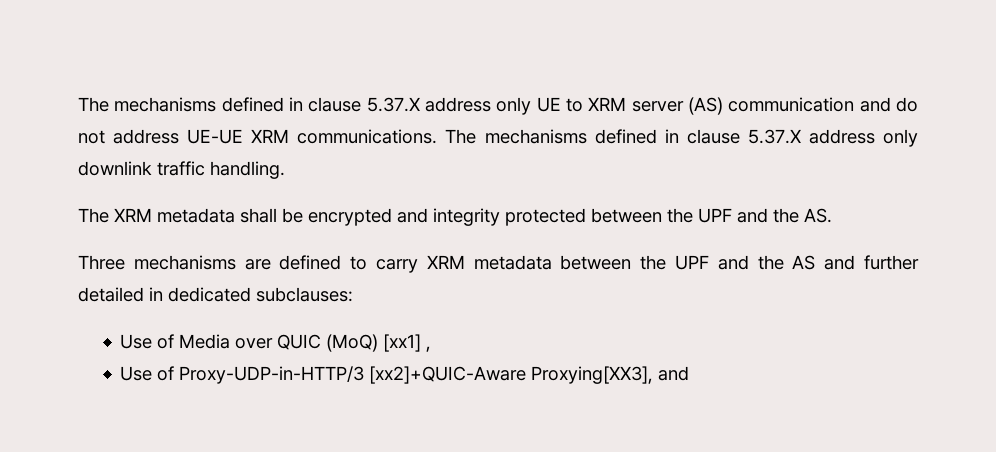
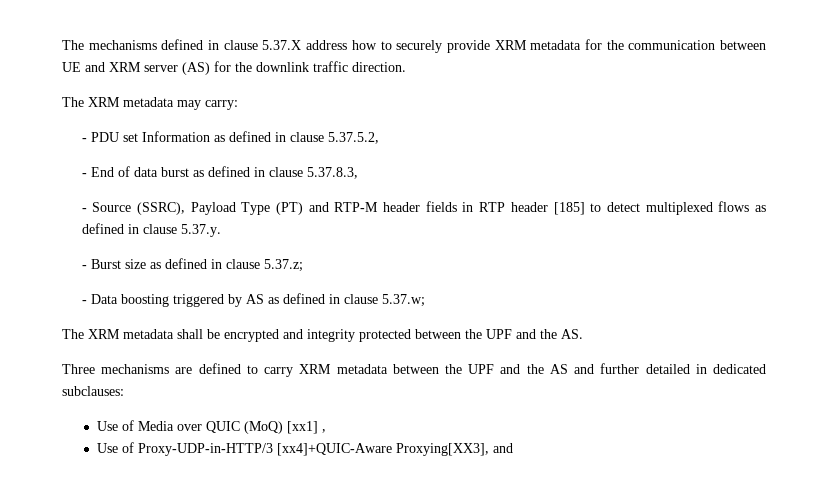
- The mechanisms defined in clause 5.37.X address only UE to XRM server (AS) communication and do not address UE-UE XRM communications. The mechanisms defined in clause 5.37.X address only downlink traffic handling.
+ The mechanisms defined in clause 5.37.X address how to securely provide XRM metadata for the communication between UE and XRM server (AS) for the downlink traffic direction.
+ The XRM metadata may carry:
+ - PDU set Information as defined in clause 5.37.5.2,
+ - End of data burst as defined in clause 5.37.8.3,
+ - Source (SSRC), Payload Type (PT) and RTP-M header fields in RTP header [185] to detect multiplexed flows as defined in clause 5.37.y.
+ - Burst size as defined in clause 5.37.z;
+ - Data boosting triggered by AS as defined in clause 5.37.w;
- Use of Proxy-UDP-in-HTTP/3 [xx2]+QUIC-Aware Proxying[XX3], and
+ Use of Proxy-UDP-in-HTTP/3 [xx4]+QUIC-Aware Proxying[XX3], and

